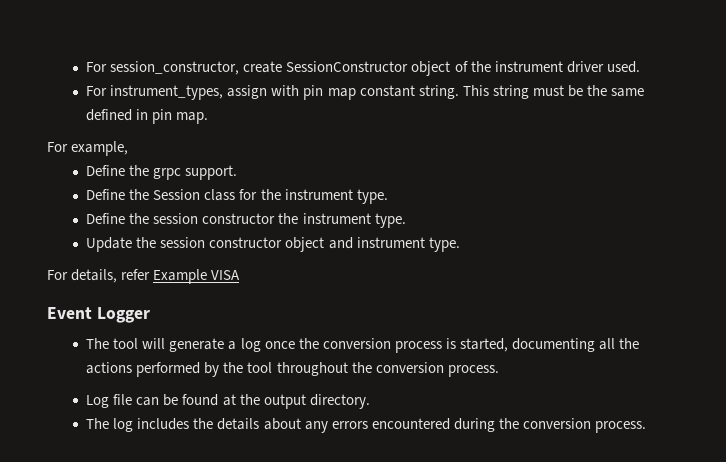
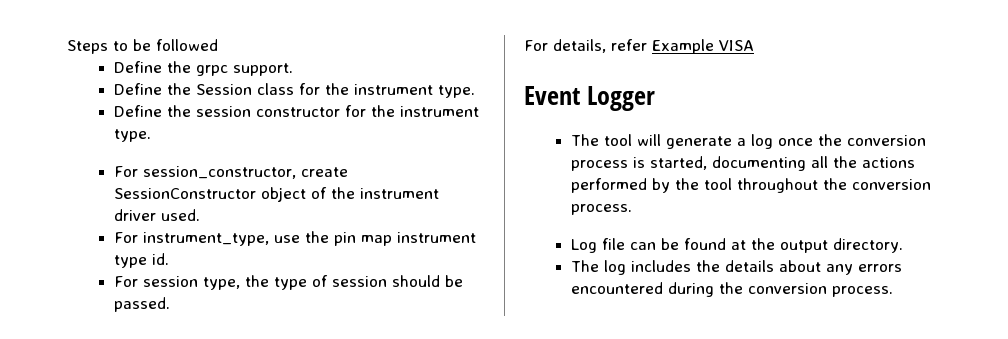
- For session_constructor, create SessionConstructor object of the instrument driver used.
- For instrument_types, assign with pin map constant string. This string must be the same defined in pin map.
- For example,
+ Steps to be followed
- Define the session constructor the instrument type.
- Update the session constructor object and instrument type.
+ Define the session constructor for the instrument type.
+ For session_constructor, create SessionConstructor object of the instrument driver used.
+ For instrument_type, use the pin map instrument type id.
+ For session type, the type of session should be passed.

